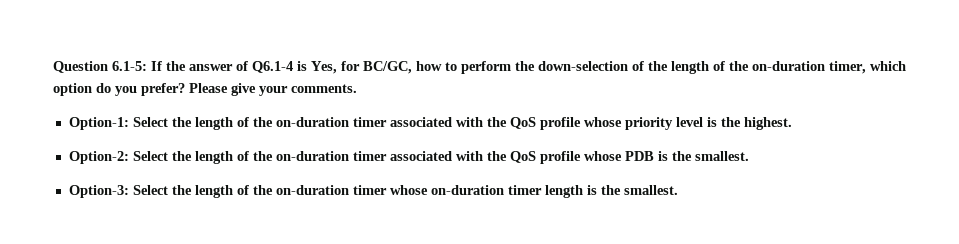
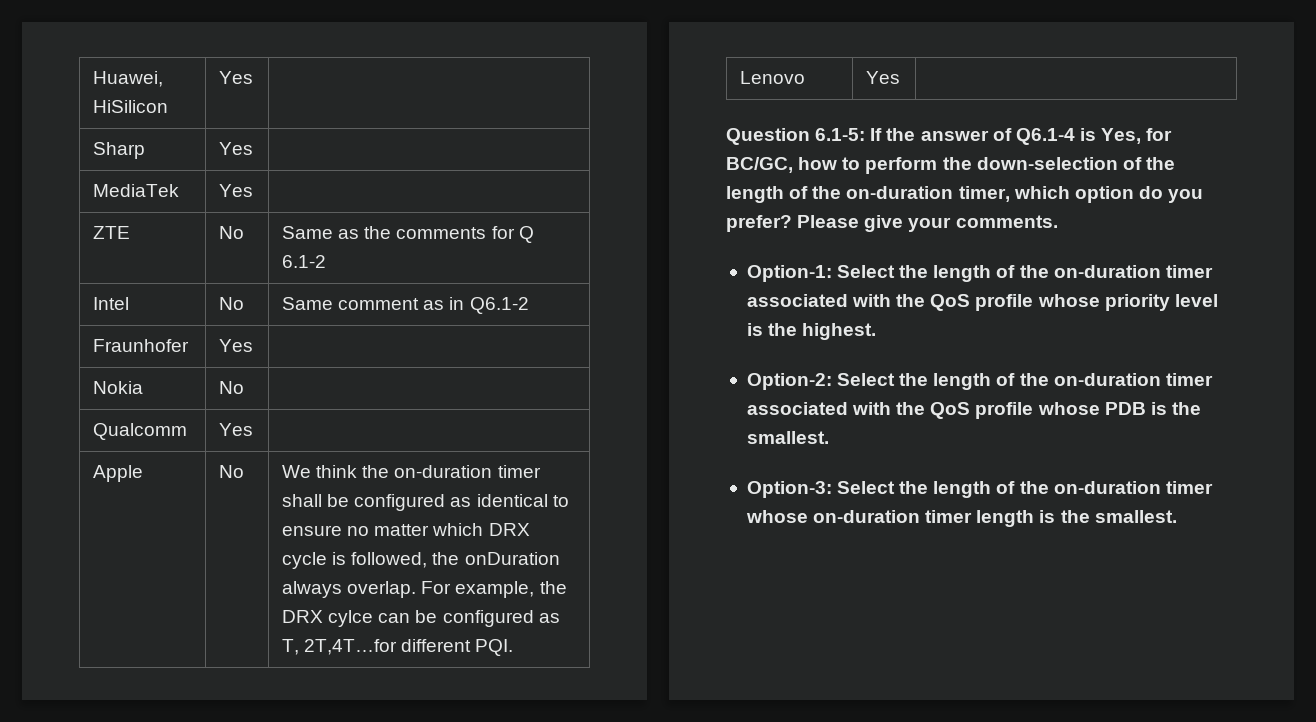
+ Huawei, HiSilicon | Yes |
+ Sharp | Yes |
+ MediaTek | Yes |
+ ZTE | No | Same as the comments for Q 6.1-2
+ Intel | No | Same comment as in Q6.1-2
+ Fraunhofer | Yes |
+ Nokia | No |
+ Qualcomm | Yes |
+ Apple | No | We think the on-duration timer shall be configured as identical to ensure no matter which DRX cycle is followed, the onDuration always overlap. For example, the DRX cylce can be configured as T, 2T,4T…for different PQI.
+ Lenovo | Yes |

